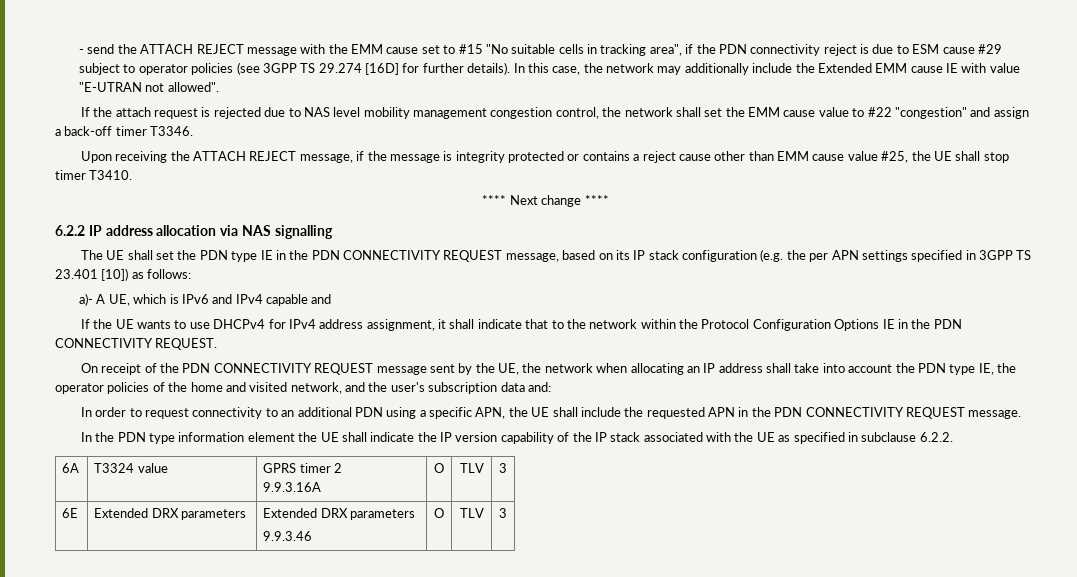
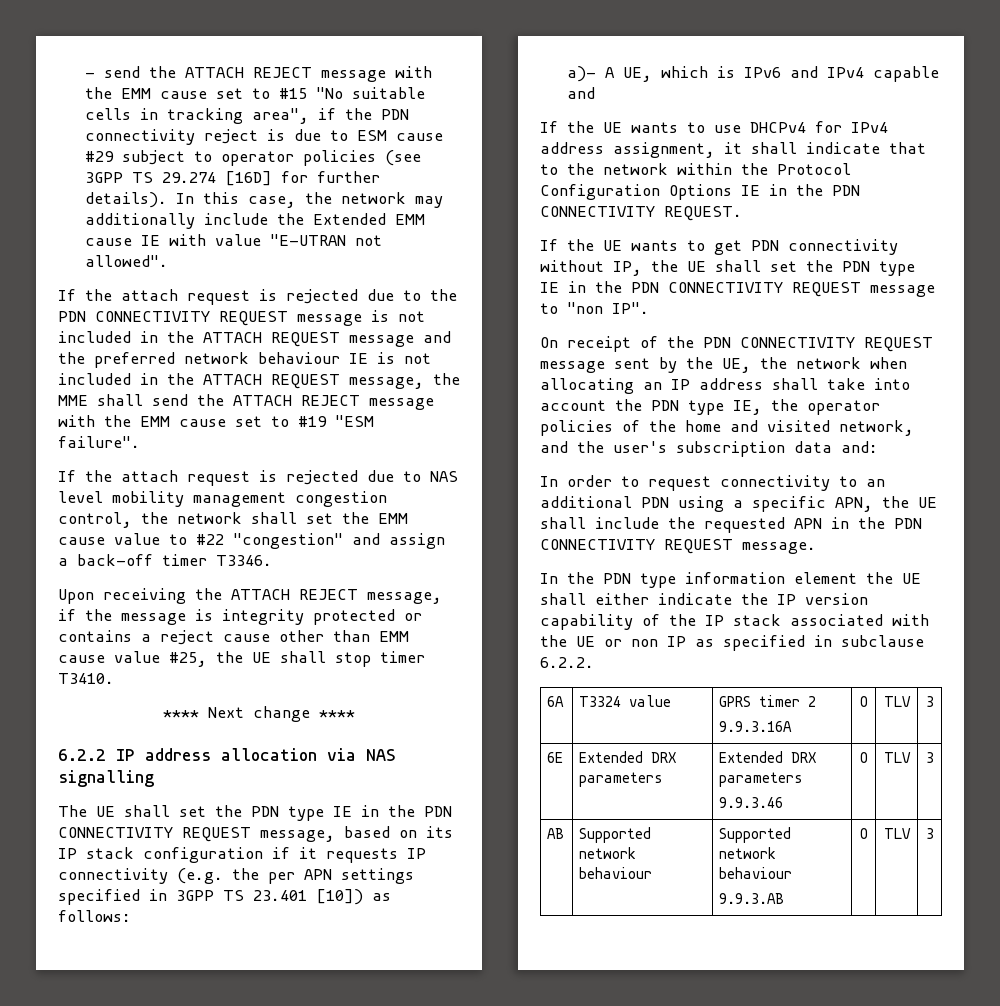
+ If the attach request is rejected due to the PDN CONNECTIVITY REQUEST message is not included in the ATTACH REQUEST message and the preferred network behaviour IE is not included in the ATTACH REQUEST message, the MME shall send the ATTACH REJECT message with the EMM cause set to #19 "ESM failure".
- The UE shall set the PDN type IE in the PDN CONNECTIVITY REQUEST message, based on its IP stack configuration (e.g. the per APN settings specified in 3GPP TS 23.401 [10]) as follows:
+ The UE shall set the PDN type IE in the PDN CONNECTIVITY REQUEST message, based on its IP stack configuration if it requests IP connectivity (e.g. the per APN settings specified in 3GPP TS 23.401 [10]) as follows:
+ If the UE wants to get PDN connectivity without IP, the UE shall set the PDN type IE in the PDN CONNECTIVITY REQUEST message to "non IP".
- In the PDN type information element the UE shall indicate the IP version capability of the IP stack associated with the UE as specified in subclause 6.2.2.
+ In the PDN type information element the UE shall either indicate the IP version capability of the IP stack associated with the UE or non IP as specified in subclause 6.2.2.
+ AB | Supported network behaviour | Supported network behaviour
+ 9.9.3.AB | O | TLV | 3

